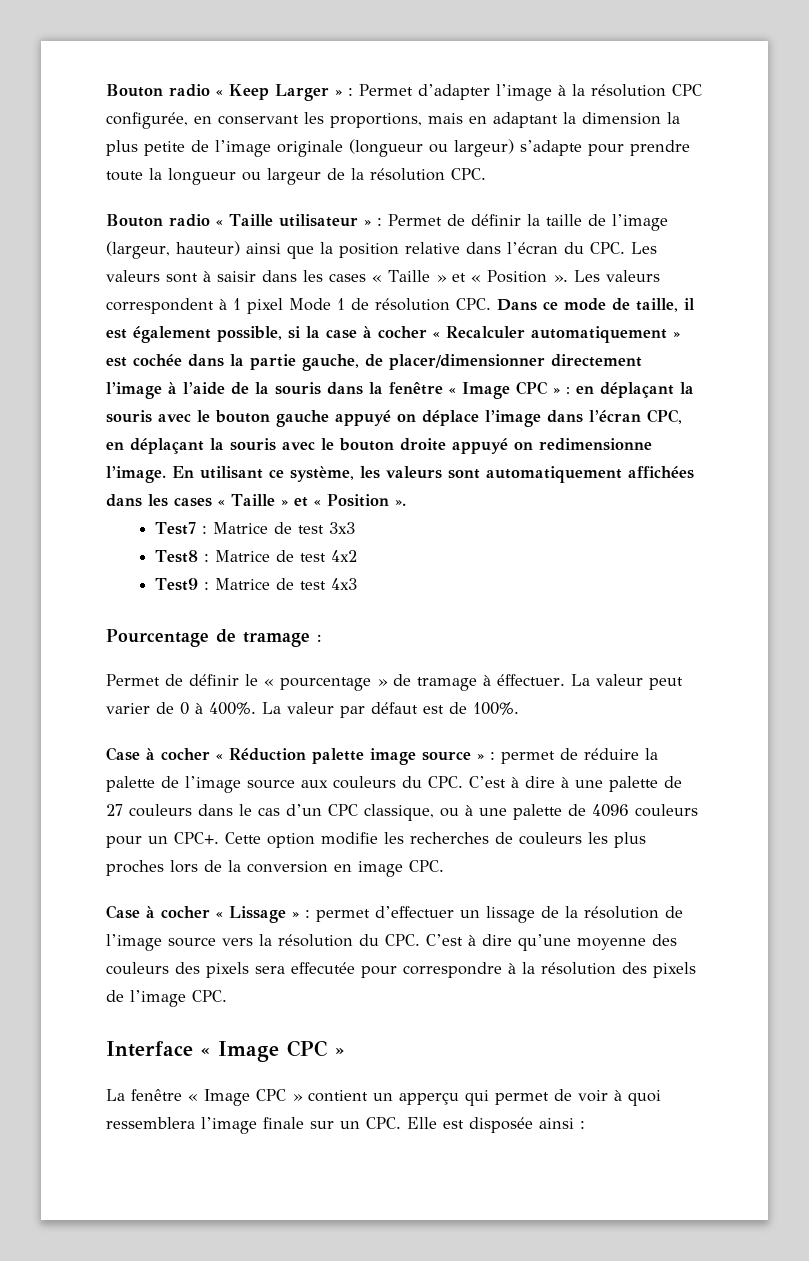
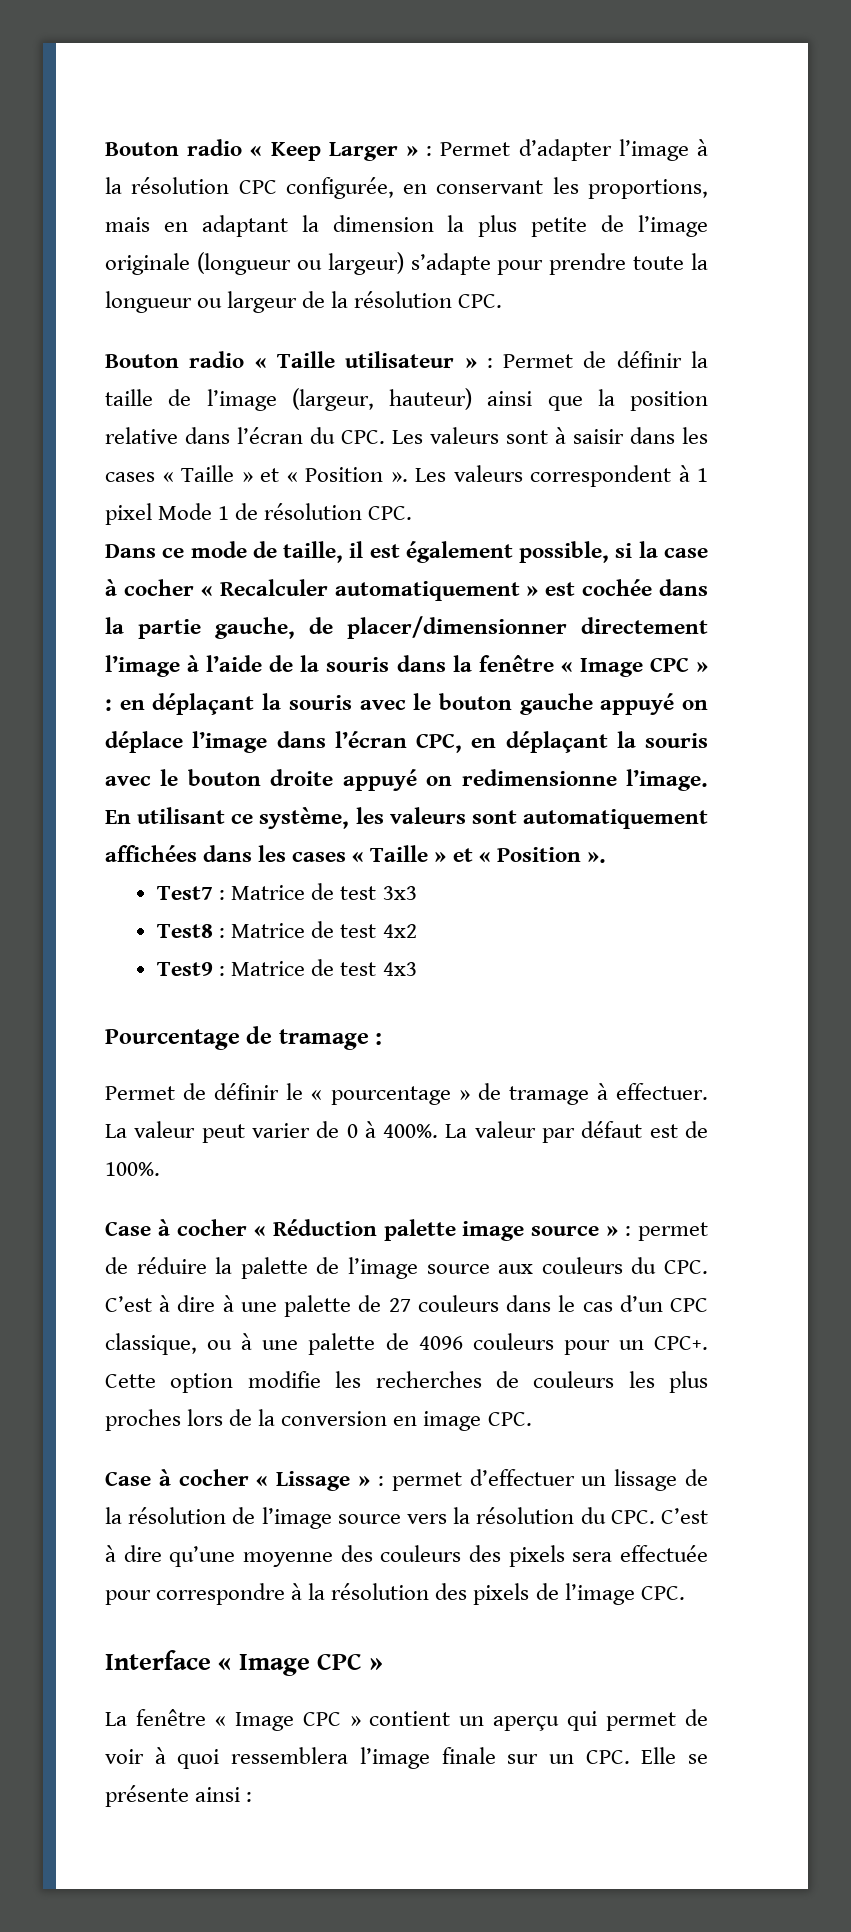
- Les valeurs correspondent à 1 pixel Mode 1 de résolution CPC. Dans ce mode de taille, il est également possible, si la case à cocher « Recalculer automatiquement » est cochée dans la partie gauche, de placer/dimensionner directement l’image à l’aide de la souris dans la fenêtre « Image CPC » :
+ Les valeurs correspondent à 1 pixel Mode 1 de résolution CPC.
+ Dans ce mode de taille, il est également possible, si la case à cocher « Recalculer automatiquement » est cochée dans la partie gauche, de placer/dimensionner directement l’image à l’aide de la souris dans la fenêtre « Image CPC » :
- Permet de définir le « pourcentage » de tramage à éffectuer.
+ Permet de définir le « pourcentage » de tramage à effectuer.
- Case à cocher « Lissage » : permet d’effectuer un lissage de la résolution de l’image source vers la résolution du CPC. C’est à dire qu’une moyenne des couleurs des pixels sera effecutée pour correspondre à la résolution des pixels de l’image CPC.
+ Case à cocher « Lissage » : permet d’effectuer un lissage de la résolution de l’image source vers la résolution du CPC. C’est à dire qu’une moyenne des couleurs des pixels sera effectuée pour correspondre à la résolution des pixels de l’image CPC.
- La fenêtre « Image CPC » contient un apperçu qui permet de voir à quoi ressemblera l’image finale sur un CPC. Elle est disposée ainsi :
+ La fenêtre « Image CPC » contient un aperçu qui permet de voir à quoi ressemblera l’image finale sur un CPC. Elle se présente ainsi :

